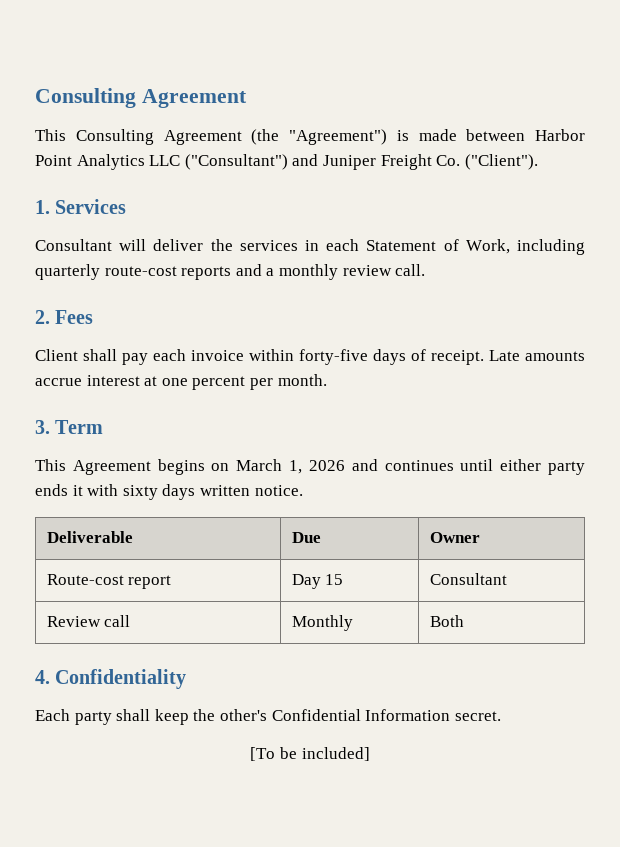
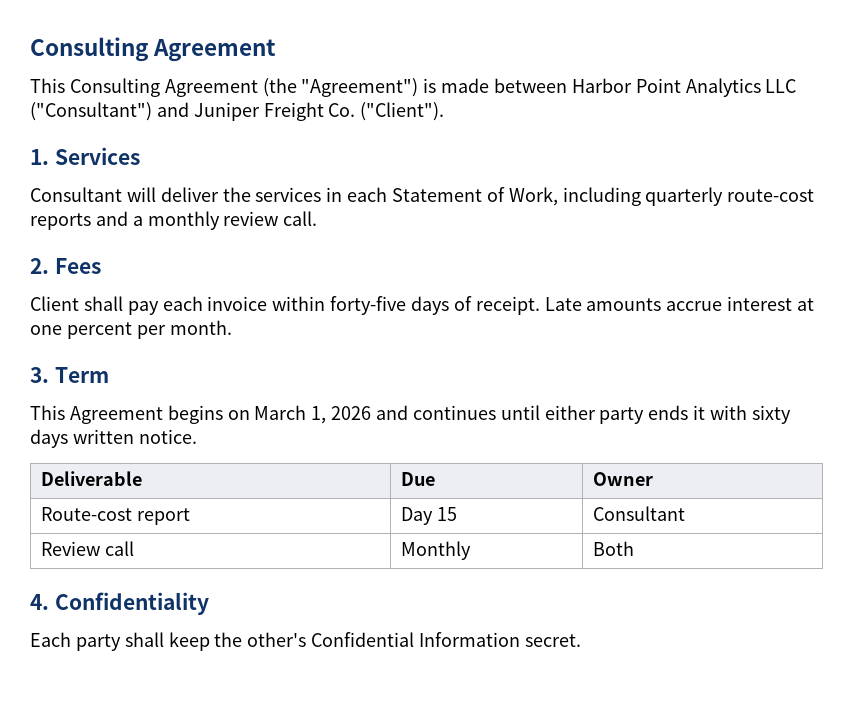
- [To be included]

